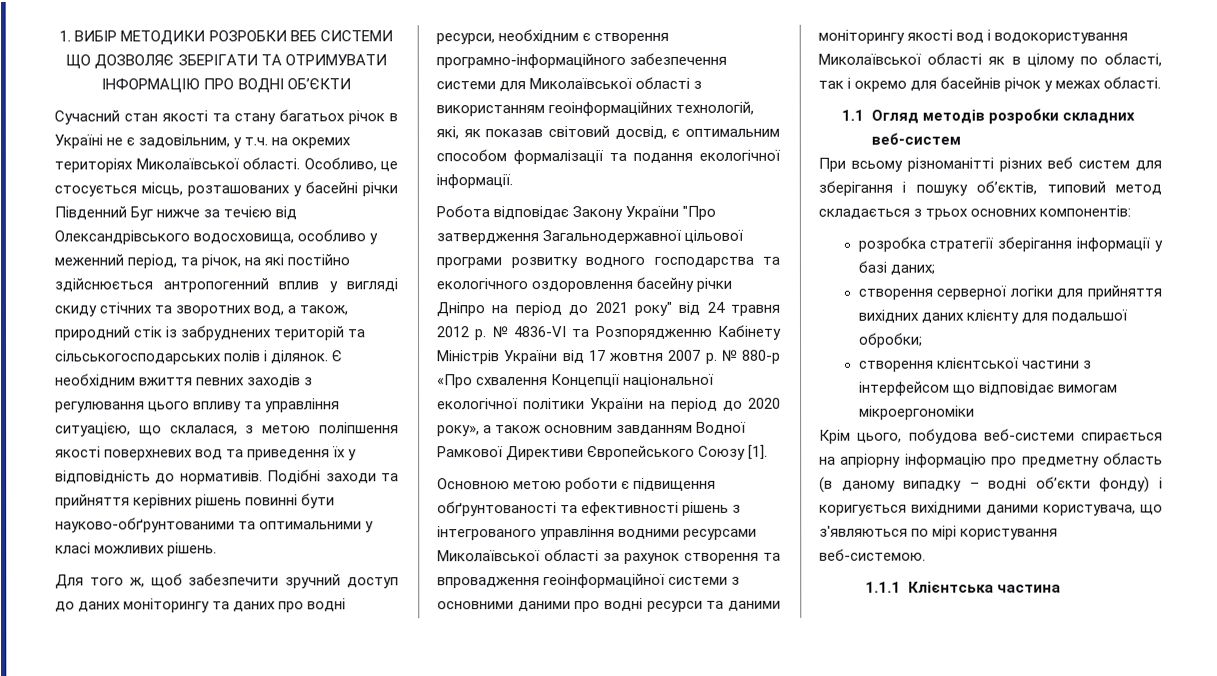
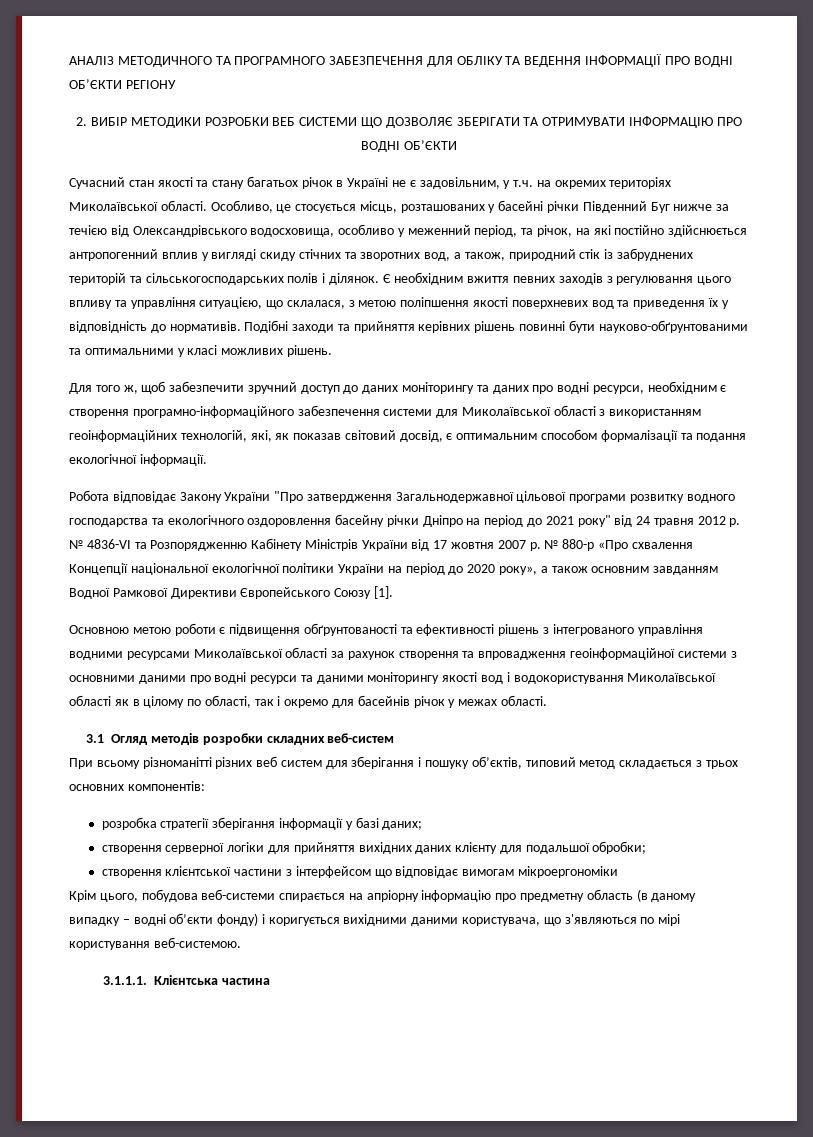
- 1. ВИБІР МЕТОДИКИ РОЗРОБКИ ВЕБ СИСТЕМИ ЩО ДОЗВОЛЯЄ ЗБЕРІГАТИ ТА ОТРИМУВАТИ ІНФОРМАЦІЮ ПРО ВОДНІ ОБ’ЄКТИ
+ АНАЛІЗ МЕТОДИЧНОГО ТА ПРОГРАМНОГО ЗАБЕЗПЕЧЕННЯ ДЛЯ ОБЛІКУ ТА ВЕДЕННЯ ІНФОРМАЦІЇ ПРО ВОДНІ ОБ’ЄКТИ РЕГІОНУ
+ 2. ВИБІР МЕТОДИКИ РОЗРОБКИ ВЕБ СИСТЕМИ ЩО ДОЗВОЛЯЄ ЗБЕРІГАТИ ТА ОТРИМУВАТИ ІНФОРМАЦІЮ ПРО ВОДНІ ОБ’ЄКТИ
- 1.1 Огляд методів розробки складних веб-систем
+ 3.1 Огляд методів розробки складних веб-систем
- 1.1.1 Клієнтська частина
+ 3.1.1.1. Клієнтська частина

